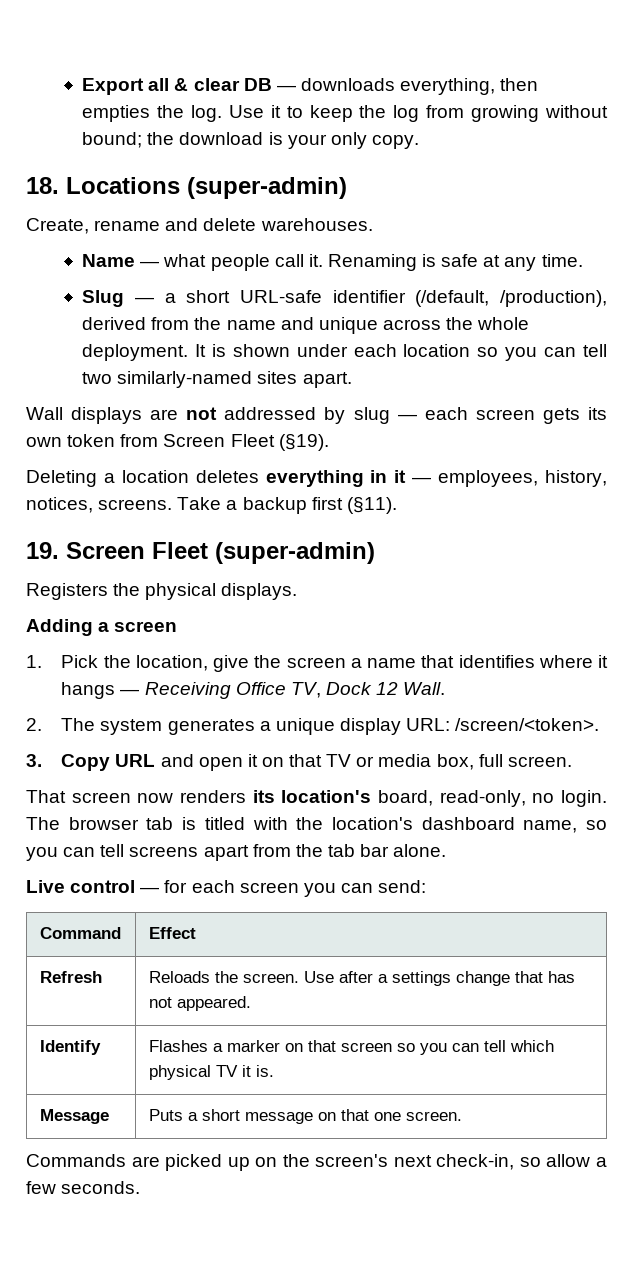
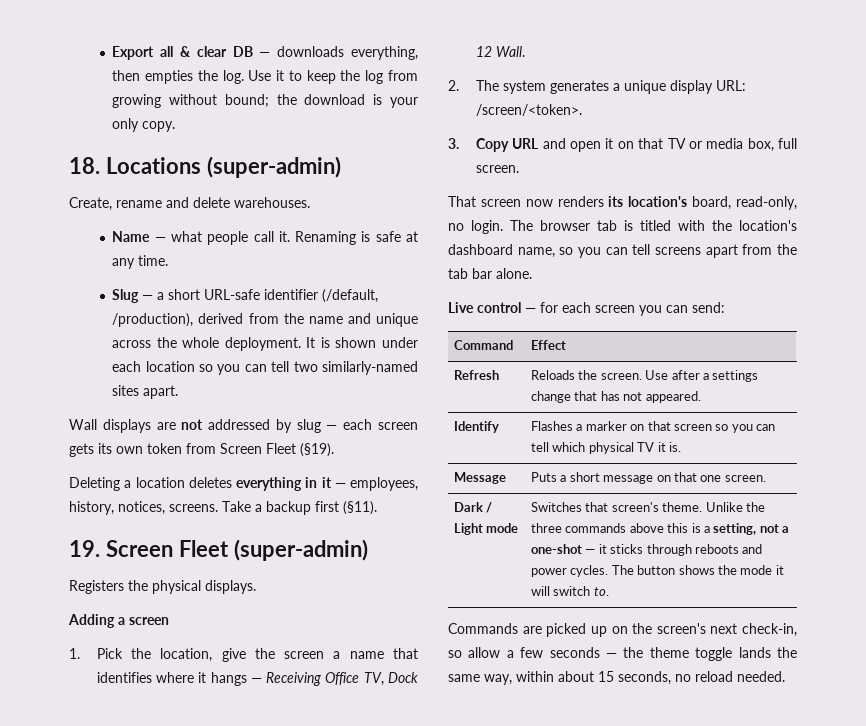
+ Dark / Light mode | Switches that screen's theme. Unlike the three commands above this is a setting, not a one-shot — it sticks through reboots and power cycles. The button shows the mode it will switch to.
- Commands are picked up on the screen's next check-in, so allow a few seconds.
+ Commands are picked up on the screen's next check-in, so allow a few seconds — the theme toggle lands the same way, within about 15 seconds, no reload needed.

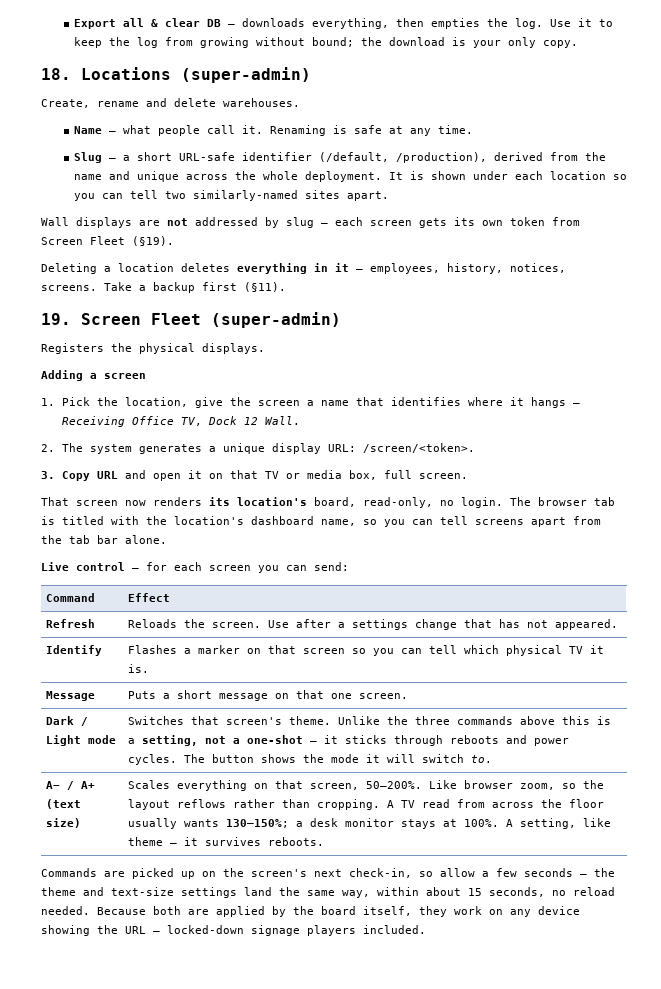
+ A− / A+ (text size) | Scales everything on that screen, 50–200%. Like browser zoom, so the layout reflows rather than cropping. A TV read from across the floor usually wants 130–150%; a desk monitor stays at 100%. A setting, like theme — it survives reboots.
- Commands are picked up on the screen's next check-in, so allow a few seconds — the theme toggle lands the same way, within about 15 seconds, no reload needed.
+ Commands are picked up on the screen's next check-in, so allow a few seconds — the theme and text-size settings land the same way, within about 15 seconds, no reload needed.
+ Because both are applied by the board itself, they work on any device showing the URL — locked-down signage players included.

